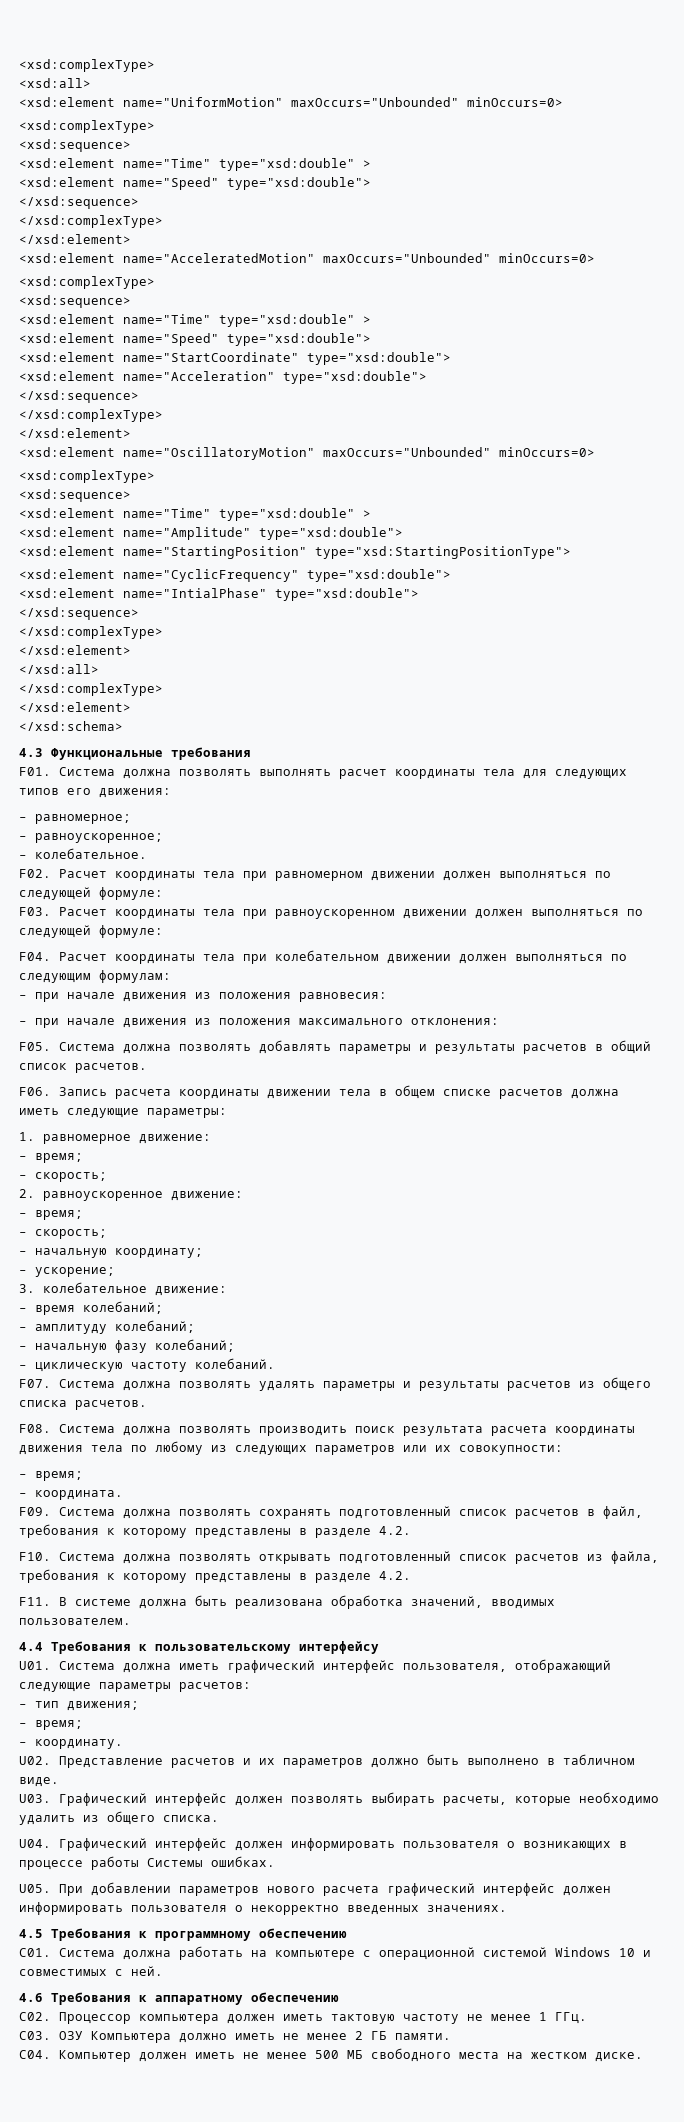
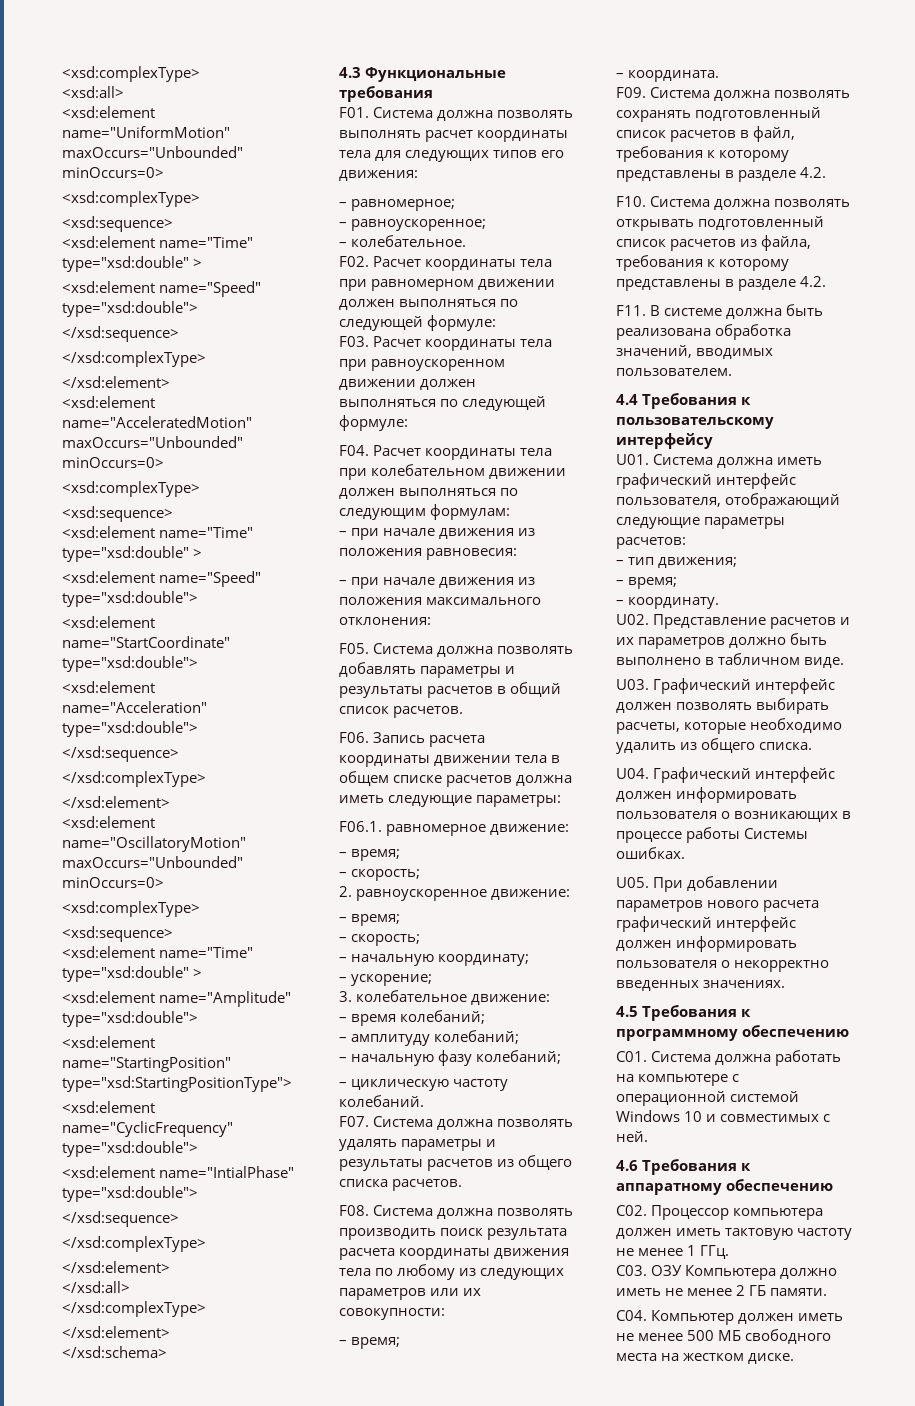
- 1. равномерное движение:
+ F06.1. равномерное движение:

